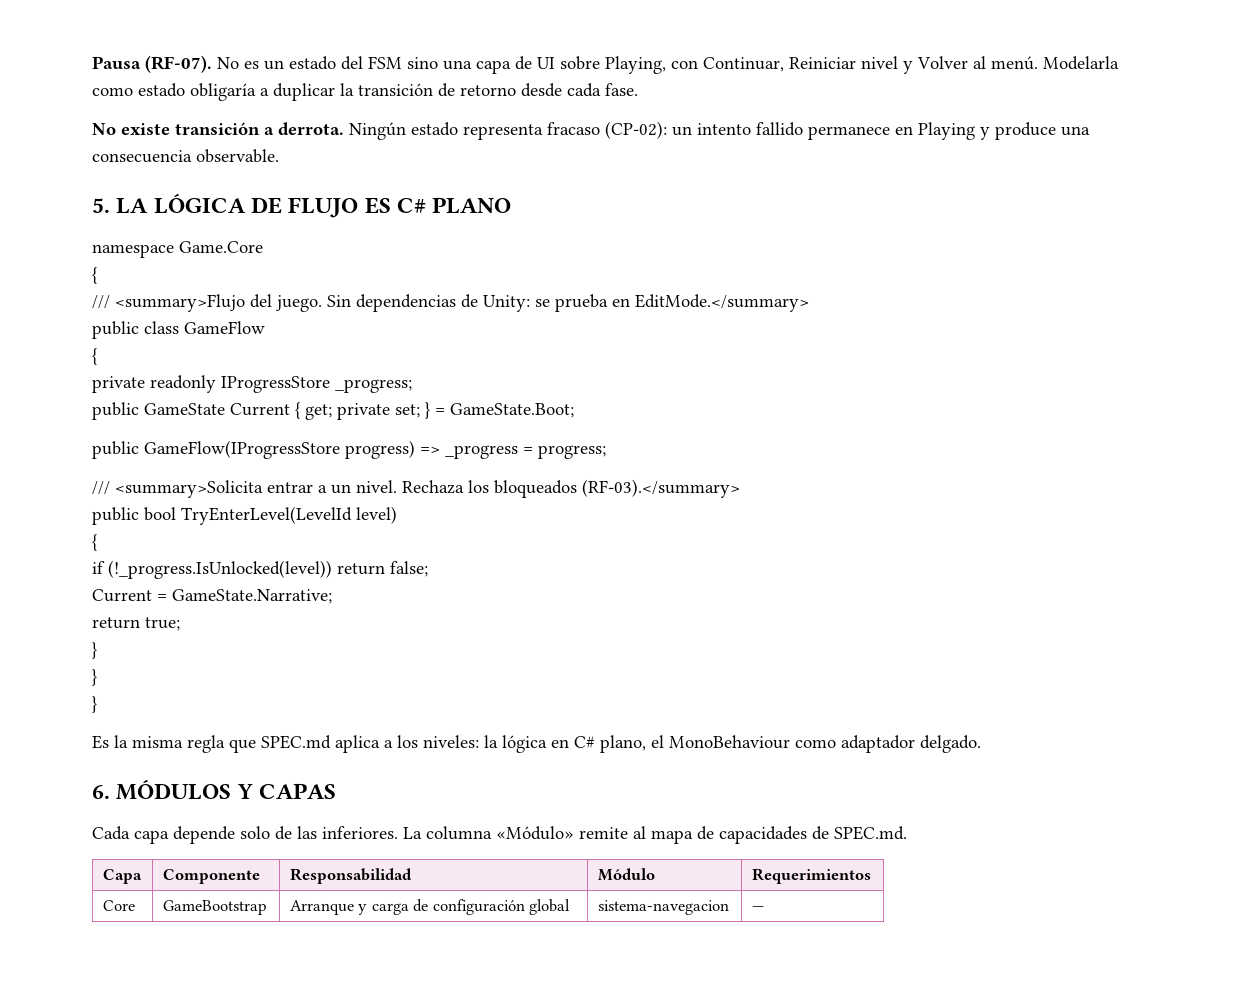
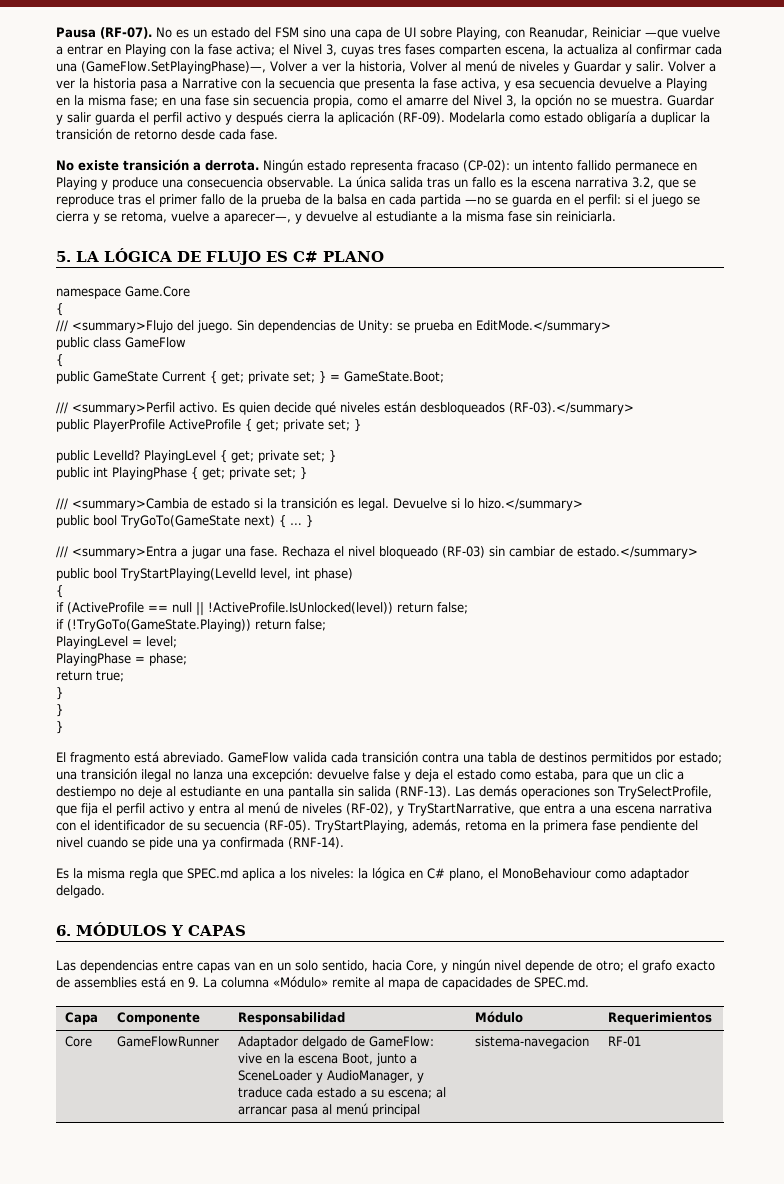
- No es un estado del FSM sino una capa de UI sobre Playing, con Continuar, Reiniciar nivel y Volver al menú.
+ No es un estado del FSM sino una capa de UI sobre Playing, con Reanudar, Reiniciar —que vuelve a entrar en Playing con la fase activa; el Nivel 3, cuyas tres fases comparten escena, la actualiza al confirmar cada una (GameFlow.SetPlayingPhase)—, Volver a ver la historia, Volver al menú de niveles y Guardar y salir. Volver a ver la historia pasa a Narrative con la secuencia que presenta la fase activa, y esa secuencia devuelve a Playing en la misma fase; en una fase sin secuencia propia, como el amarre del Nivel 3, la opción no se muestra. Guardar y salir guarda el perfil activo y después cierra la aplicación (RF-09).
+ La única salida tras un fallo es la escena narrativa 3.2, que se reproduce tras el primer fallo de la prueba de la balsa en cada partida —no se guarda en el perfil: si el juego se cierra y se retoma, vuelve a aparecer—, y devuelve al estudiante a la misma fase sin reiniciarla.
- private readonly IProgressStore _progress;
- public GameFlow(IProgressStore progress) => _progress = progress;
- /// <summary>Solicita entrar a un nivel. Rechaza los bloqueados (RF-03).</summary>
- public bool TryEnterLevel(LevelId level)
+ /// <summary>Perfil activo. Es quien decide qué niveles están desbloqueados (RF-03).</summary>
+ public PlayerProfile ActiveProfile { get; private set; }
+ public LevelId? PlayingLevel { get; private set; }
+ public int PlayingPhase { get; private set; }
+ /// <summary>Cambia de estado si la transición es legal. Devuelve si lo hizo.</summary>
+ public bool TryGoTo(GameState next) { … }
+ /// <summary>Entra a jugar una fase. Rechaza el nivel bloqueado (RF-03) sin cambiar de estado.</summary>
+ public bool TryStartPlaying(LevelId level, int phase)
  {
- if (!_progress.IsUnlocked(level)) return false;
- Current = GameState.Narrative;
+ if (ActiveProfile == null || !ActiveProfile.IsUnlocked(level)) return false;
+ if (!TryGoTo(GameState.Playing)) return false;
+ PlayingLevel = level;
+ PlayingPhase = phase;
+ El fragmento está abreviado. GameFlow valida cada transición contra una tabla de destinos permitidos por estado; una transición ilegal no lanza una excepción: devuelve false y deja el estado como estaba, para que un clic a destiempo no deje al estudiante en una pantalla sin salida (RNF-13). Las demás operaciones son TrySelectProfile, que fija el perfil activo y entra al menú de niveles (RF-02), y TryStartNarrative, que entra a una escena narrativa con el identificador de su secuencia (RF-05). TryStartPlaying, además, retoma en la primera fase pendiente del nivel cuando se pide una ya confirmada (RNF-14).
- Cada capa depende solo de las inferiores. La columna «Módulo» remite al mapa de capacidades de SPEC.md.
+ Las dependencias entre capas van en un solo sentido, hacia Core, y ningún nivel depende de otro; el grafo exacto de assemblies está en 9. La columna «Módulo» remite al mapa de capacidades de SPEC.md.
- Core | GameBootstrap | Arranque y carga de configuración global | sistema-navegacion | —
+ Core | GameFlowRunner | Adaptador delgado de GameFlow: vive en la escena Boot, junto a SceneLoader y AudioManager, y traduce cada estado a su escena; al arrancar pasa al menú principal | sistema-navegacion | RF-01

